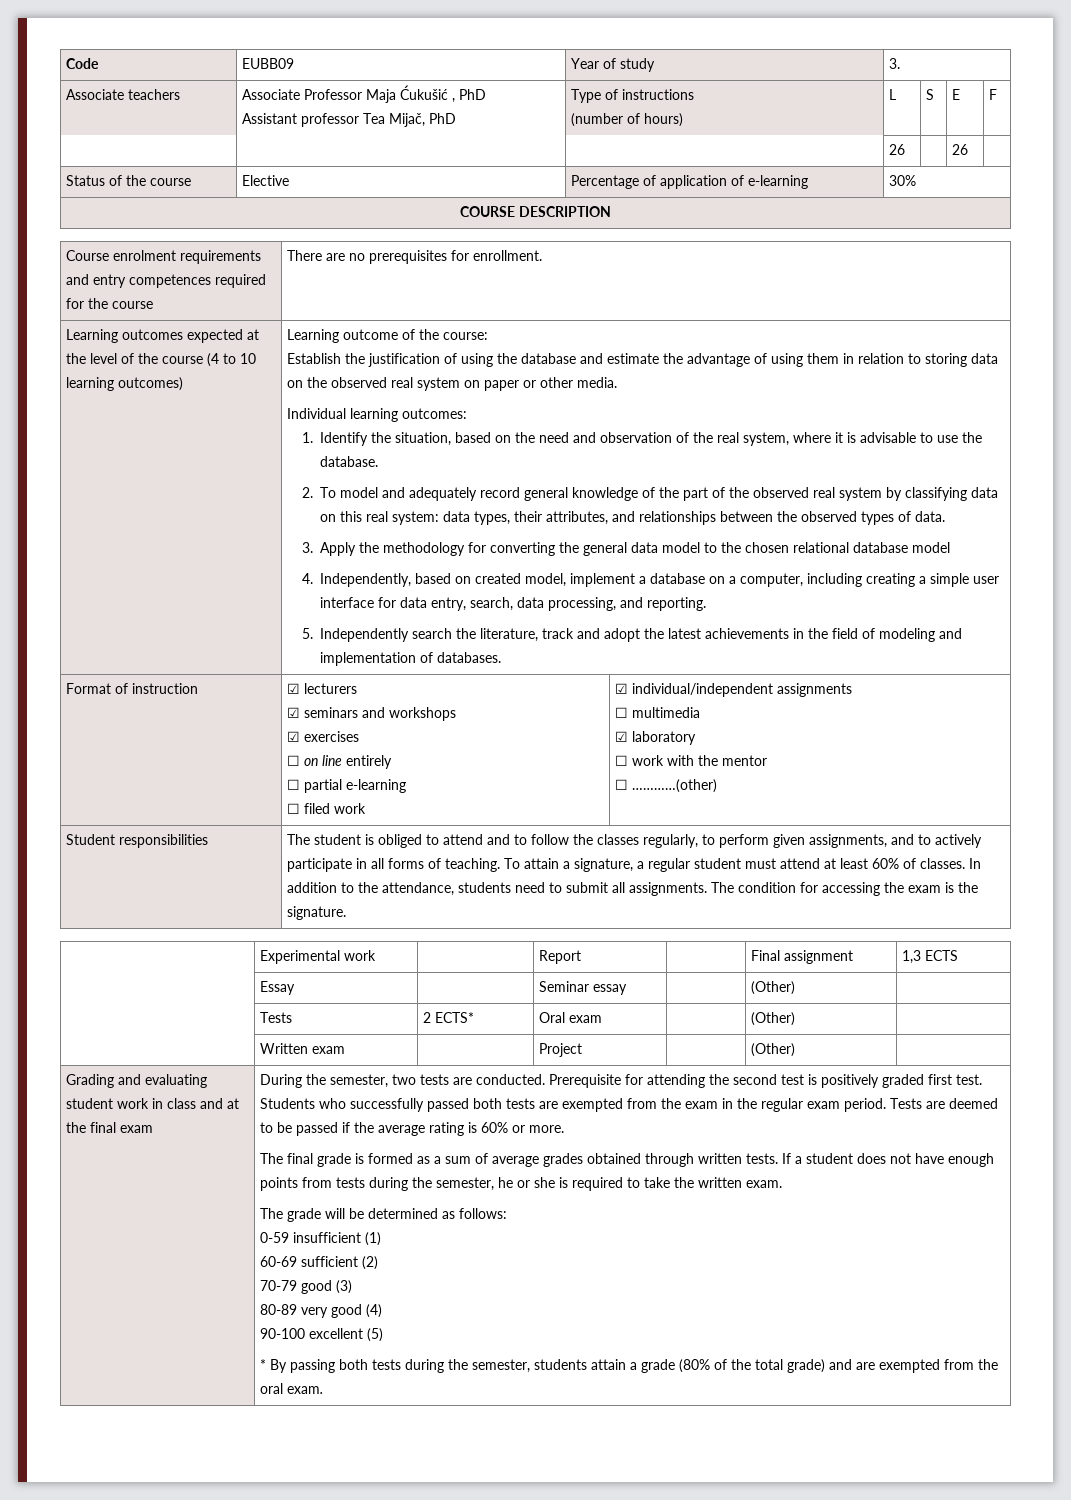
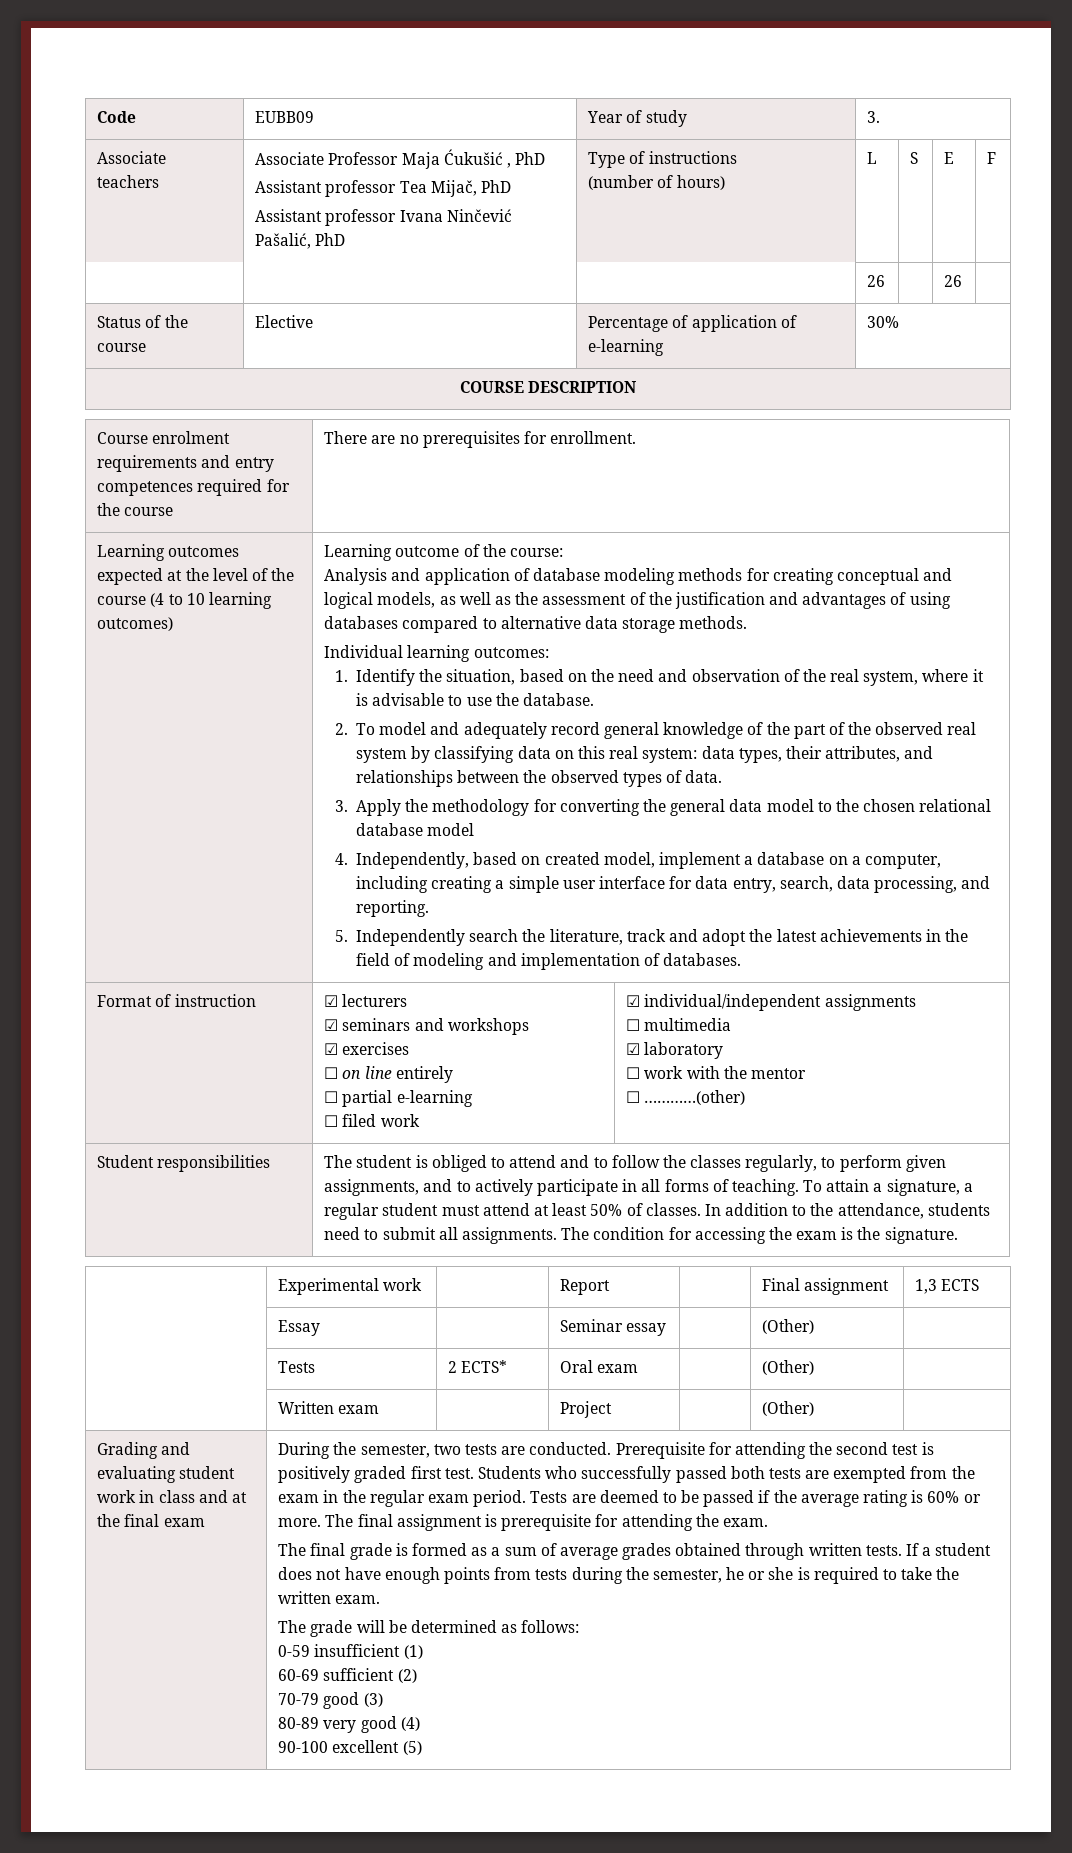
  Associate teachers | Associate Professor Maja Ćukušić , PhD
- Assistant professor Tea Mijač, PhD | Type of instructions
+ Assistant professor Tea Mijač, PhD
+ Assistant professor Ivana Ninčević Pašalić, PhD | Type of instructions
- Establish the justification of using the database and estimate the advantage of using them in relation to storing data on the observed real system on paper or other media.
+ Analysis and application of database modeling methods for creating conceptual and logical models, as well as the assessment of the justification and advantages of using databases compared to alternative data storage methods.
- To attain a signature, a regular student must attend at least 60% of classes.
+ To attain a signature, a regular student must attend at least 50% of classes.
+ The final assignment is prerequisite for attending the exam.
- * By passing both tests during the semester, students attain a grade (80% of the total grade) and are exempted from the oral exam.

